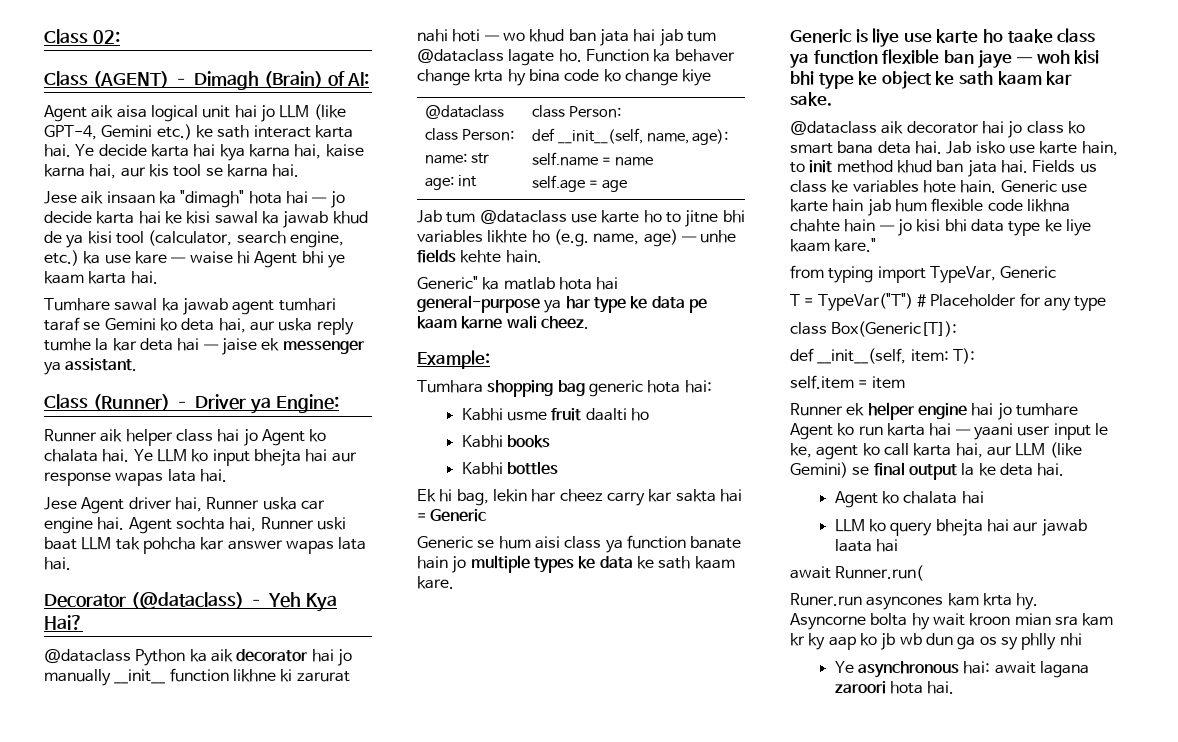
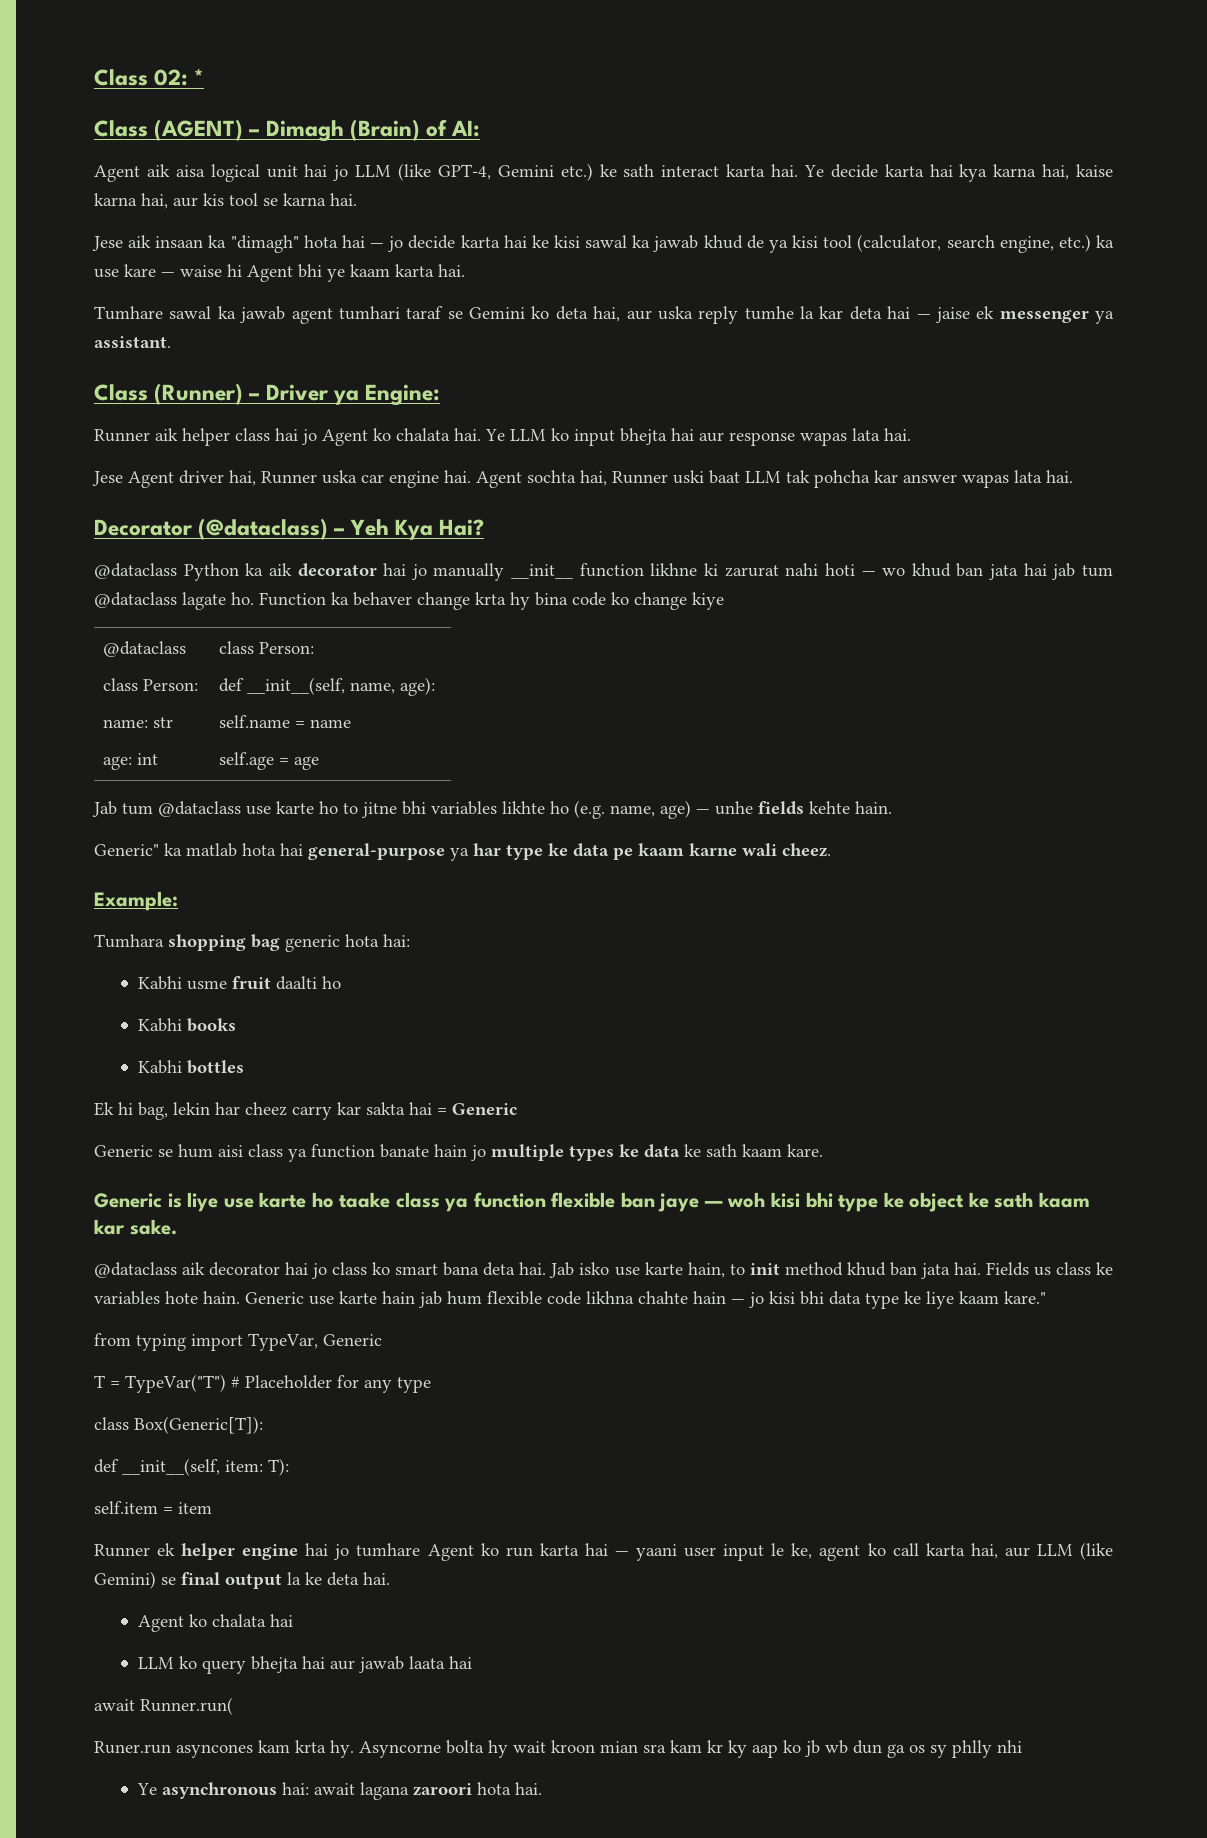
- Class 02:
+ Class 02: *

